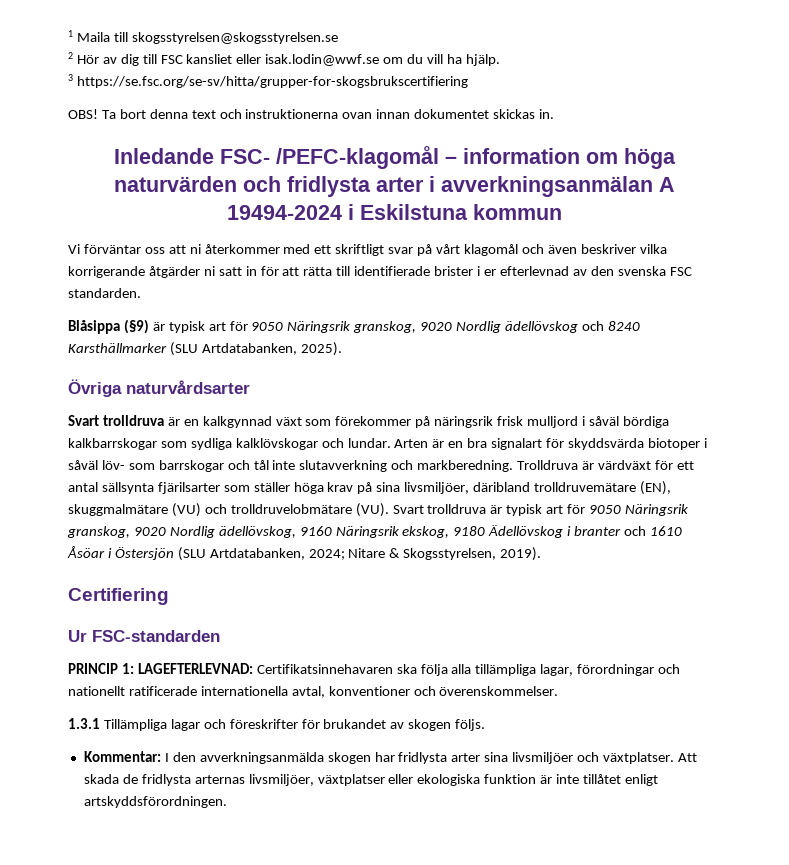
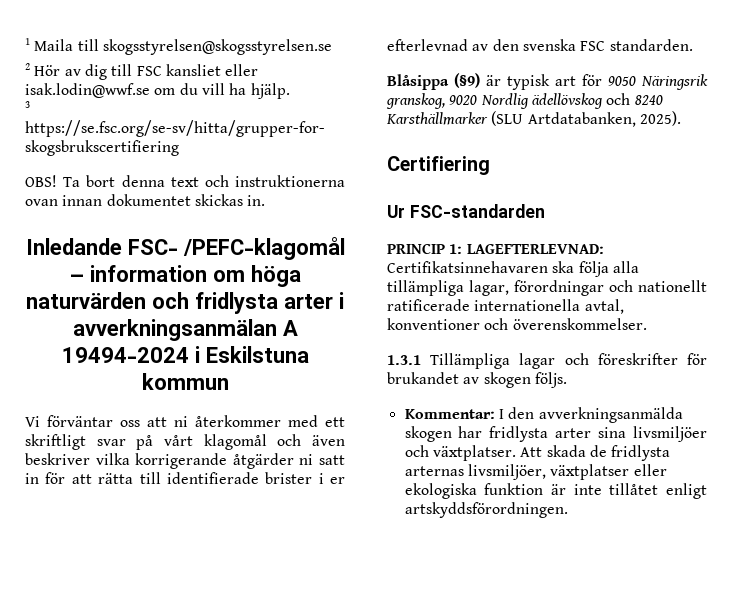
- Övriga naturvårdsarter
- Svart trolldruva är en kalkgynnad växt som förekommer på näringsrik frisk mulljord i såväl bördiga kalkbarrskogar som sydliga kalklövskogar och lundar. Arten är en bra signalart för skyddsvärda biotoper i såväl löv- som barrskogar och tål inte slutavverkning och markberedning. Trolldruva är värdväxt för ett antal sällsynta fjärilsarter som ställer höga krav på sina livsmiljöer, däribland trolldruvemätare (EN), skuggmalmätare (VU) och trolldruvelobmätare (VU). Svart trolldruva är typisk art för 9050 Näringsrik granskog, 9020 Nordlig ädellövskog, 9160 Näringsrik ekskog, 9180 Ädellövskog i branter och 1610 Åsöar i Östersjön (SLU Artdatabanken, 2024; Nitare & Skogsstyrelsen, 2019).

